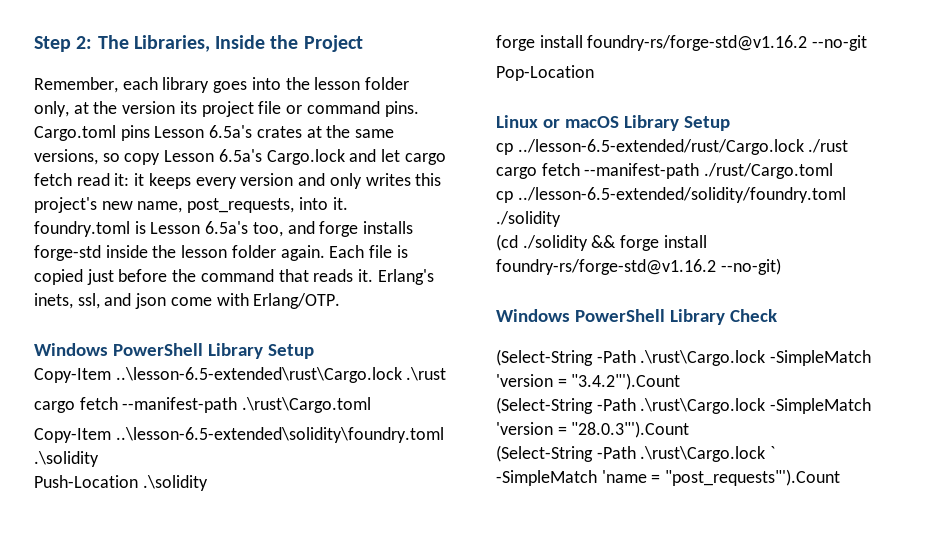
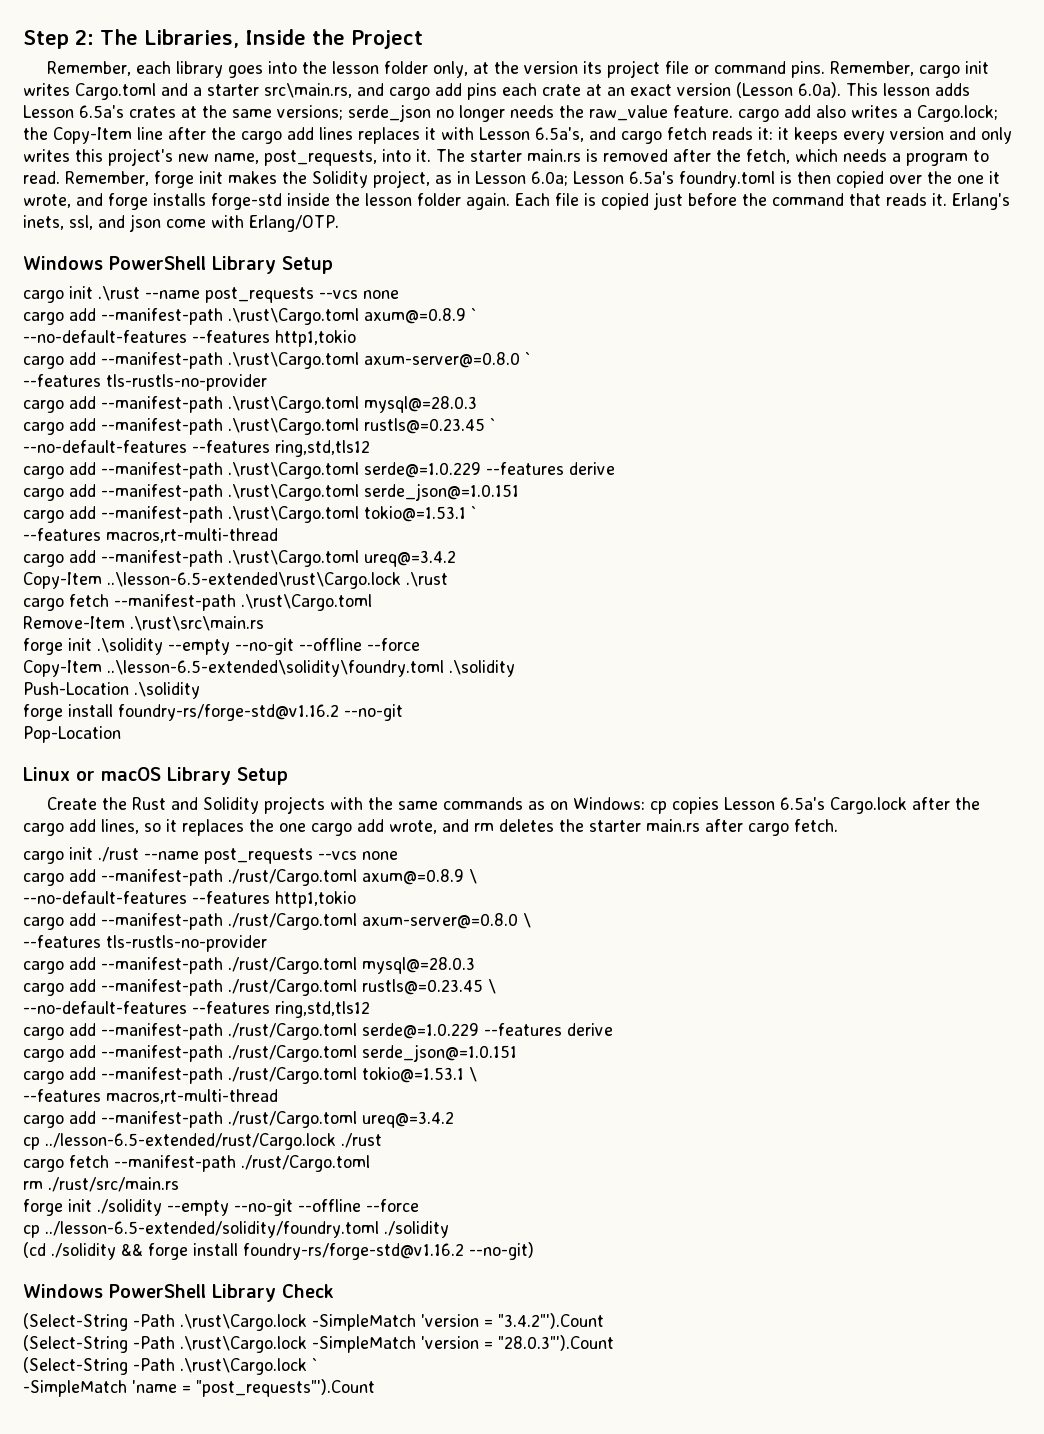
- Cargo.toml pins Lesson 6.5a's crates at the same versions, so copy Lesson 6.5a's Cargo.lock and let cargo fetch read it: it keeps every version and only writes this project's new name, post_requests, into it. foundry.toml is Lesson 6.5a's too, and forge installs forge-std inside the lesson folder again.
+ Remember, cargo init writes Cargo.toml and a starter src\main.rs, and cargo add pins each crate at an exact version (Lesson 6.0a). This lesson adds Lesson 6.5a's crates at the same versions; serde_json no longer needs the raw_value feature. cargo add also writes a Cargo.lock; the Copy-Item line after the cargo add lines replaces it with Lesson 6.5a's, and cargo fetch reads it: it keeps every version and only writes this project's new name, post_requests, into it. The starter main.rs is removed after the fetch, which needs a program to read. Remember, forge init makes the Solidity project, as in Lesson 6.0a; Lesson 6.5a's foundry.toml is then copied over the one it wrote, and forge installs forge-std inside the lesson folder again.
+ cargo init .\rust --name post_requests --vcs none
+ cargo add --manifest-path .\rust\Cargo.toml axum@=0.8.9 `
+ --no-default-features --features http1,tokio
+ cargo add --manifest-path .\rust\Cargo.toml axum-server@=0.8.0 `
+ --features tls-rustls-no-provider
+ cargo add --manifest-path .\rust\Cargo.toml mysql@=28.0.3
+ cargo add --manifest-path .\rust\Cargo.toml rustls@=0.23.45 `
+ --no-default-features --features ring,std,tls12
+ cargo add --manifest-path .\rust\Cargo.toml serde@=1.0.229 --features derive
+ cargo add --manifest-path .\rust\Cargo.toml serde_json@=1.0.151
+ cargo add --manifest-path .\rust\Cargo.toml tokio@=1.53.1 `
+ --features macros,rt-multi-thread
+ cargo add --manifest-path .\rust\Cargo.toml ureq@=3.4.2
+ Remove-Item .\rust\src\main.rs
+ forge init .\solidity --empty --no-git --offline --force
+ Create the Rust and Solidity projects with the same commands as on Windows: cp copies Lesson 6.5a's Cargo.lock after the cargo add lines, so it replaces the one cargo add wrote, and rm deletes the starter main.rs after cargo fetch.
+ cargo init ./rust --name post_requests --vcs none
+ cargo add --manifest-path ./rust/Cargo.toml axum@=0.8.9 \
+ --no-default-features --features http1,tokio
+ cargo add --manifest-path ./rust/Cargo.toml axum-server@=0.8.0 \
+ --features tls-rustls-no-provider
+ cargo add --manifest-path ./rust/Cargo.toml mysql@=28.0.3
+ cargo add --manifest-path ./rust/Cargo.toml rustls@=0.23.45 \
+ --no-default-features --features ring,std,tls12
+ cargo add --manifest-path ./rust/Cargo.toml serde@=1.0.229 --features derive
+ cargo add --manifest-path ./rust/Cargo.toml serde_json@=1.0.151
+ cargo add --manifest-path ./rust/Cargo.toml tokio@=1.53.1 \
+ --features macros,rt-multi-thread
+ cargo add --manifest-path ./rust/Cargo.toml ureq@=3.4.2
+ rm ./rust/src/main.rs
+ forge init ./solidity --empty --no-git --offline --force

